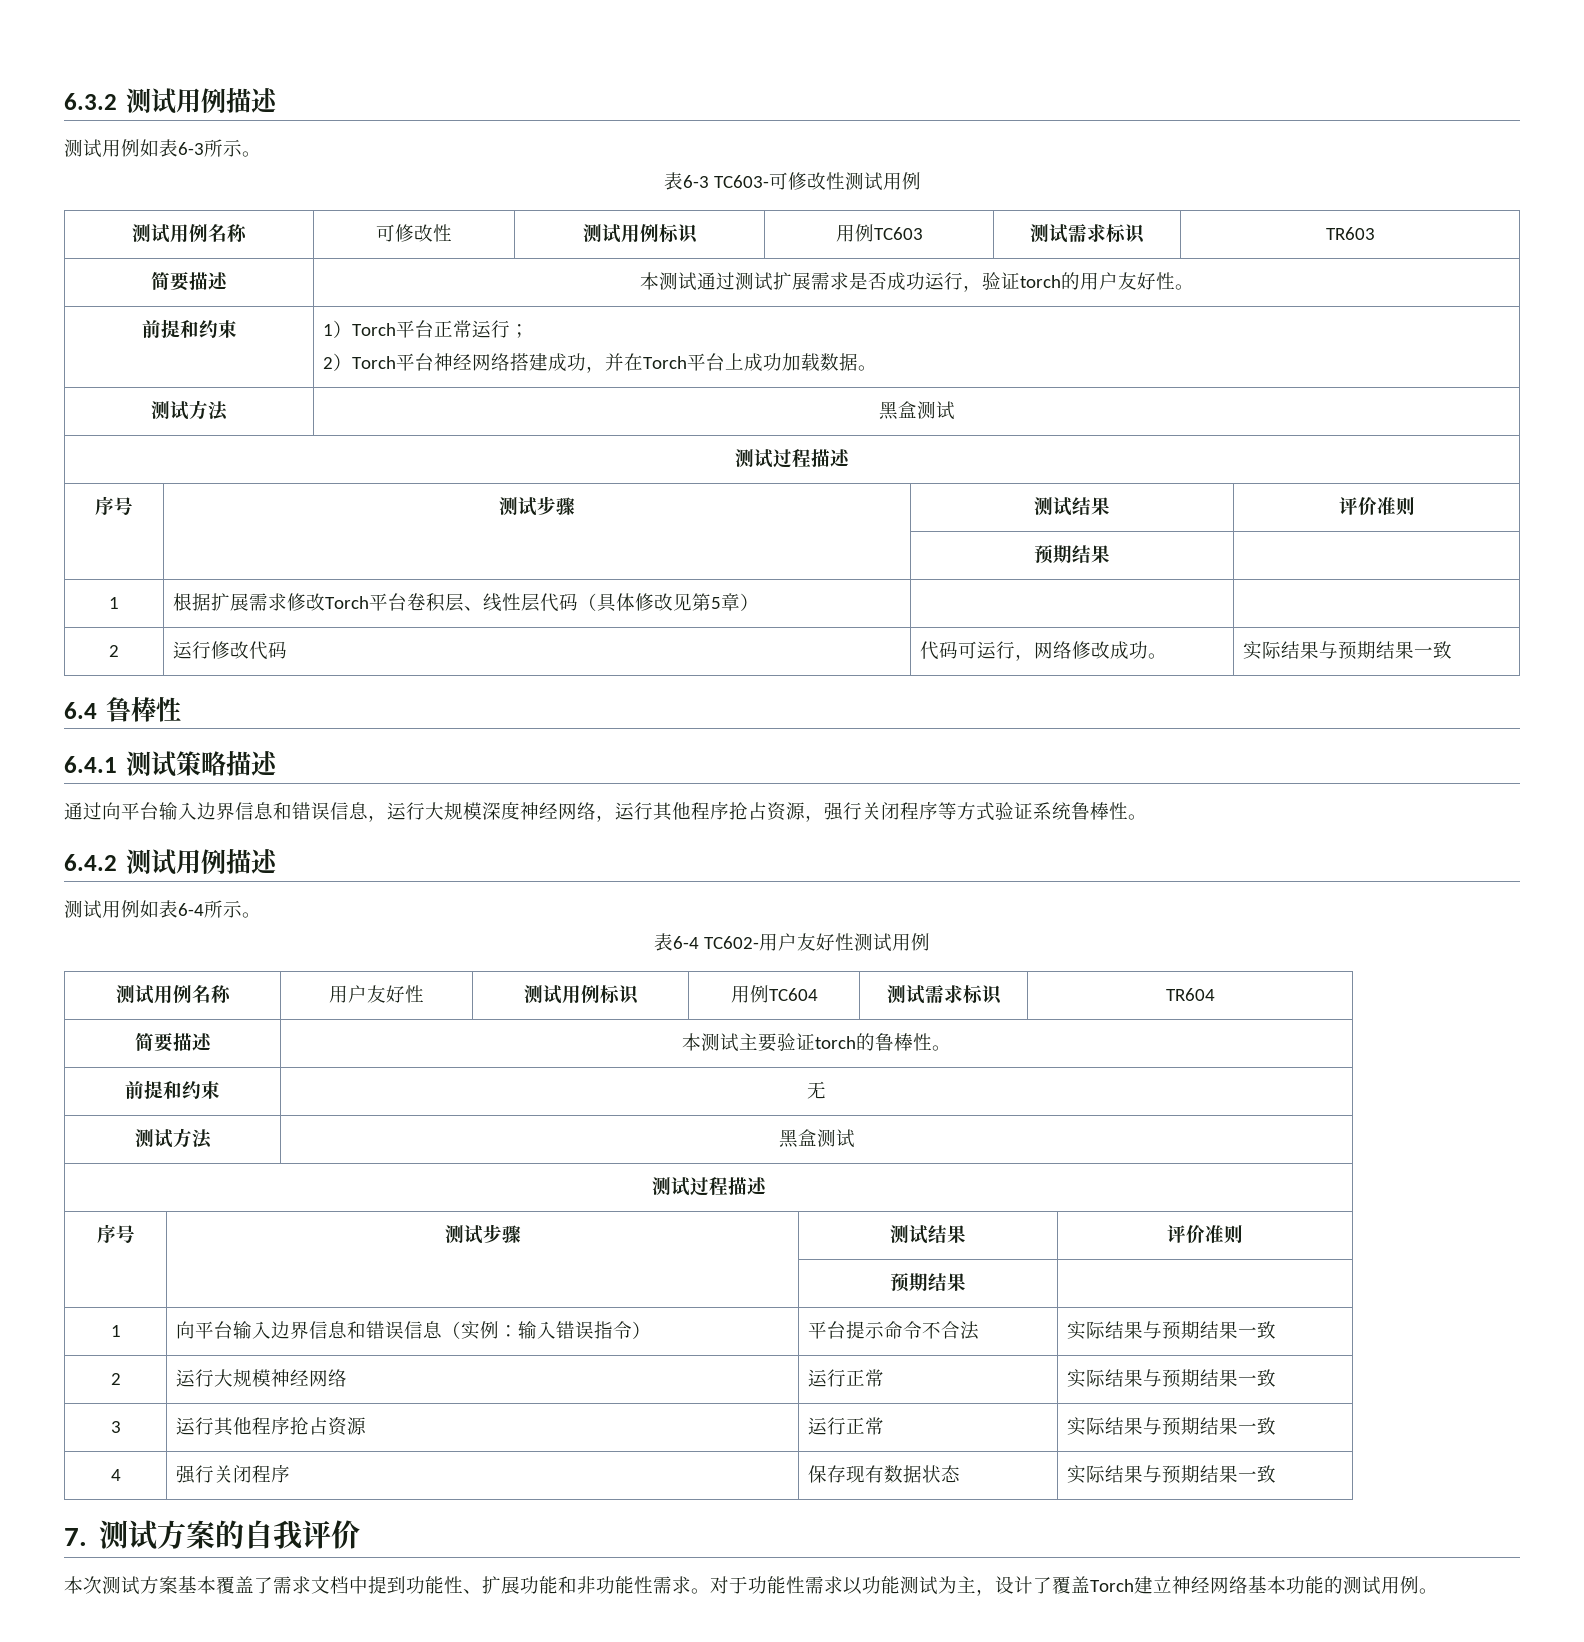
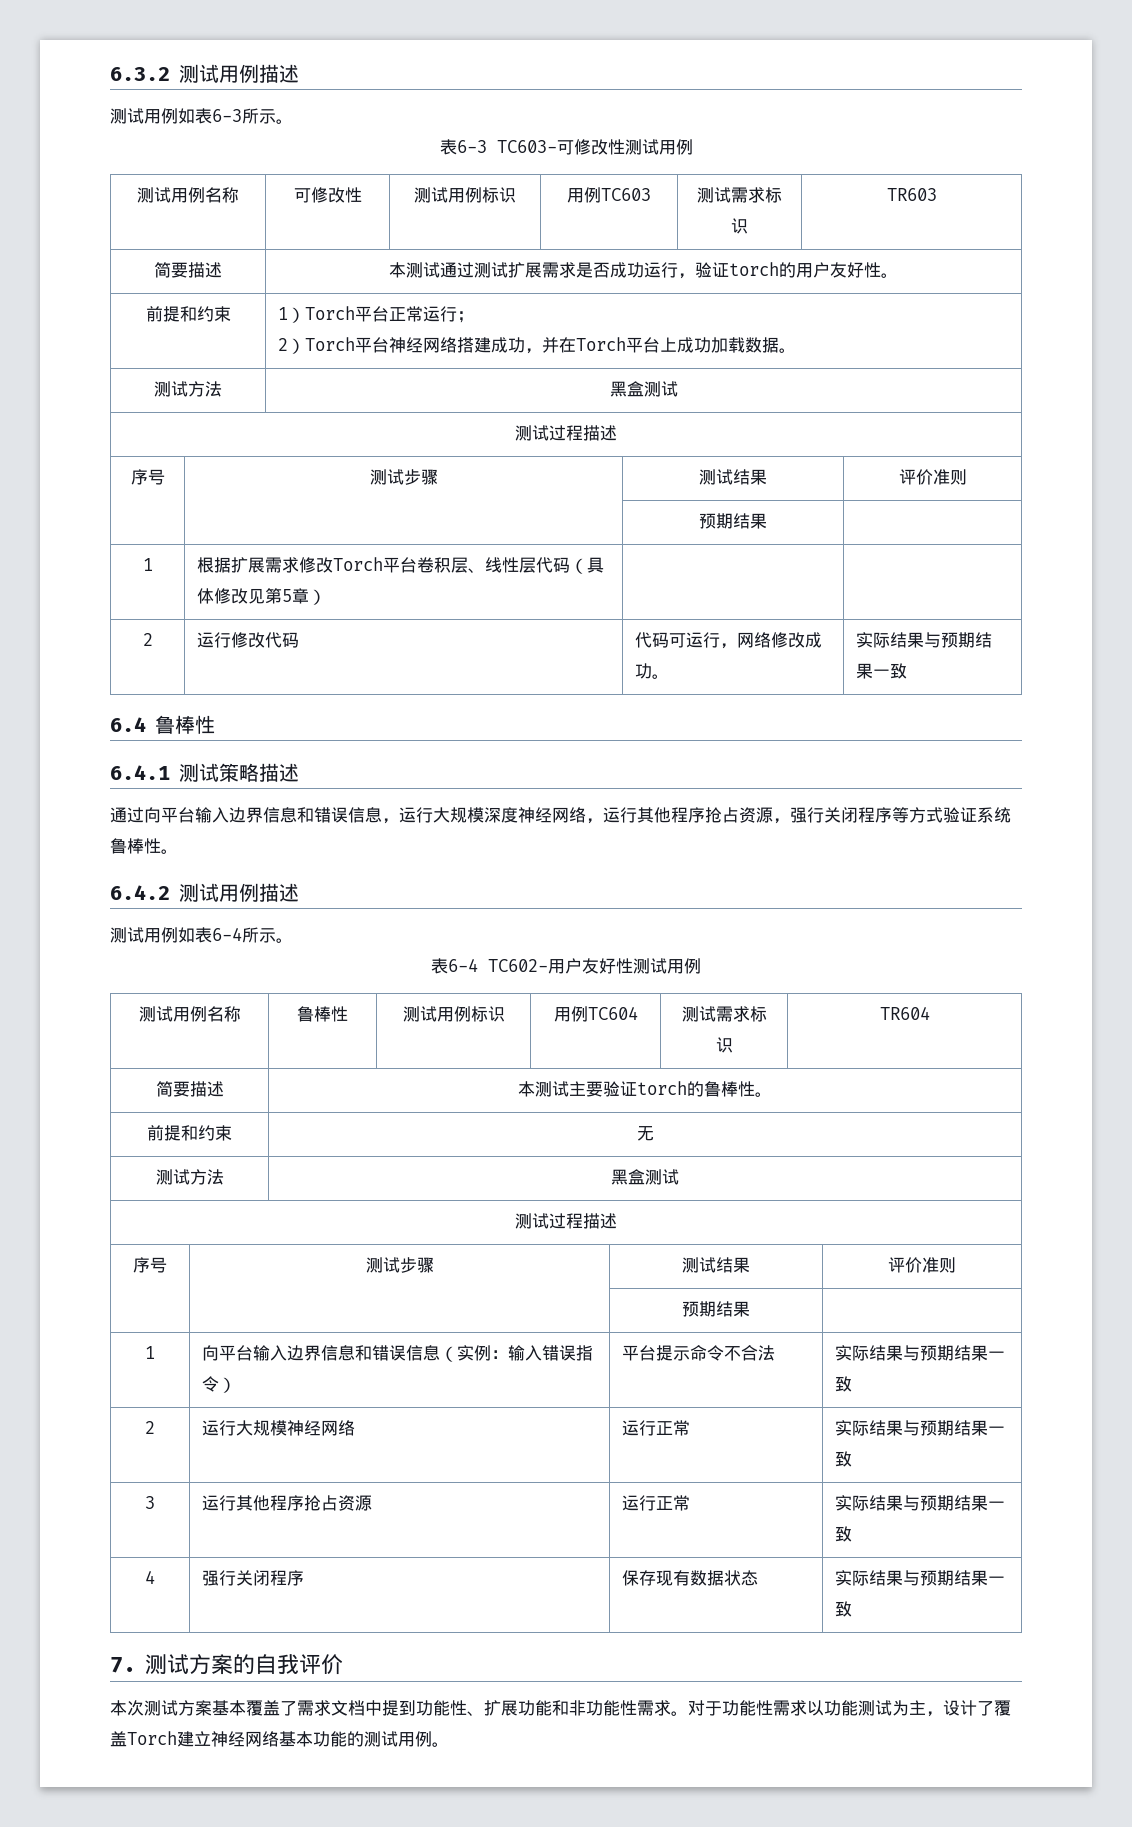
- 测试用例名称 | 用户友好性 | 测试用例标识 | 用例TC604 | 测试需求标识 | TR604
+ 测试用例名称 | 鲁棒性 | 测试用例标识 | 用例TC604 | 测试需求标识 | TR604

